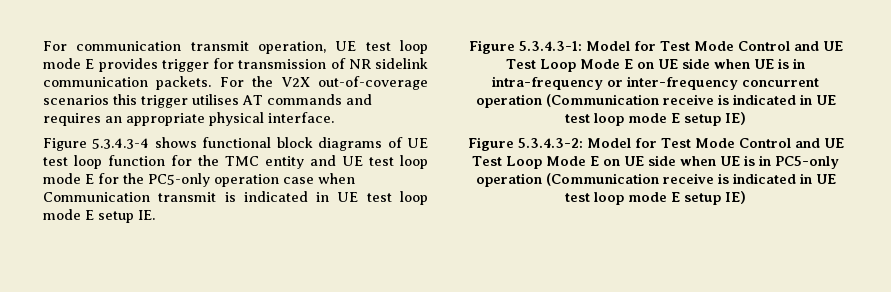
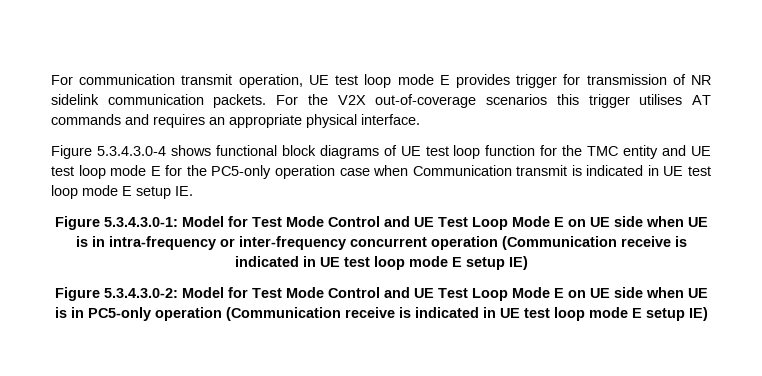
- Figure 5.3.4.3-4 shows functional block diagrams of UE test loop function for the TMC entity and UE test loop mode E for the PC5-only operation case when Communication transmit is indicated in UE test loop mode E setup IE.
+ Figure 5.3.4.3.0-4 shows functional block diagrams of UE test loop function for the TMC entity and UE test loop mode E for the PC5-only operation case when Communication transmit is indicated in UE test loop mode E setup IE.
- Figure 5.3.4.3-1: Model for Test Mode Control and UE Test Loop Mode E on UE side when UE is in intra-frequency or inter-frequency concurrent operation (Communication receive is indicated in UE test loop mode E setup IE)
+ Figure 5.3.4.3.0-1: Model for Test Mode Control and UE Test Loop Mode E on UE side when UE is in intra-frequency or inter-frequency concurrent operation (Communication receive is indicated in UE test loop mode E setup IE)
- Figure 5.3.4.3-2: Model for Test Mode Control and UE Test Loop Mode E on UE side when UE is in PC5-only operation (Communication receive is indicated in UE test loop mode E setup IE)
+ Figure 5.3.4.3.0-2: Model for Test Mode Control and UE Test Loop Mode E on UE side when UE is in PC5-only operation (Communication receive is indicated in UE test loop mode E setup IE)

